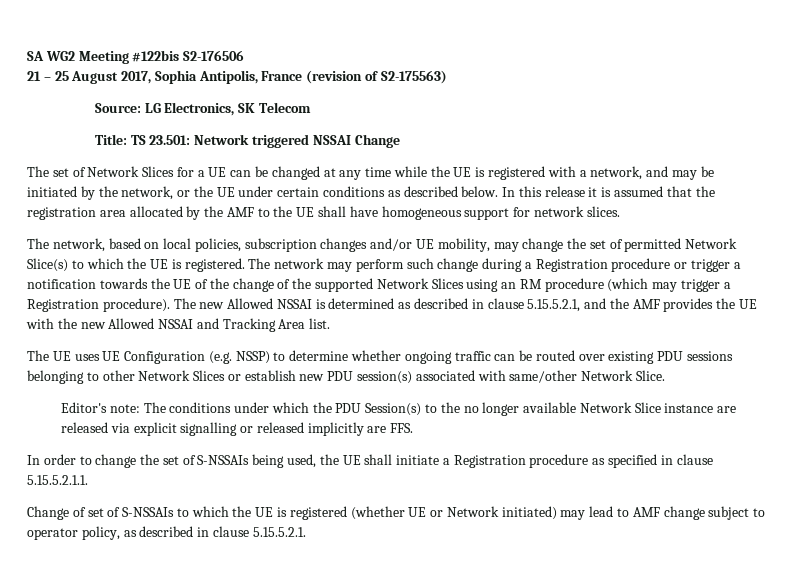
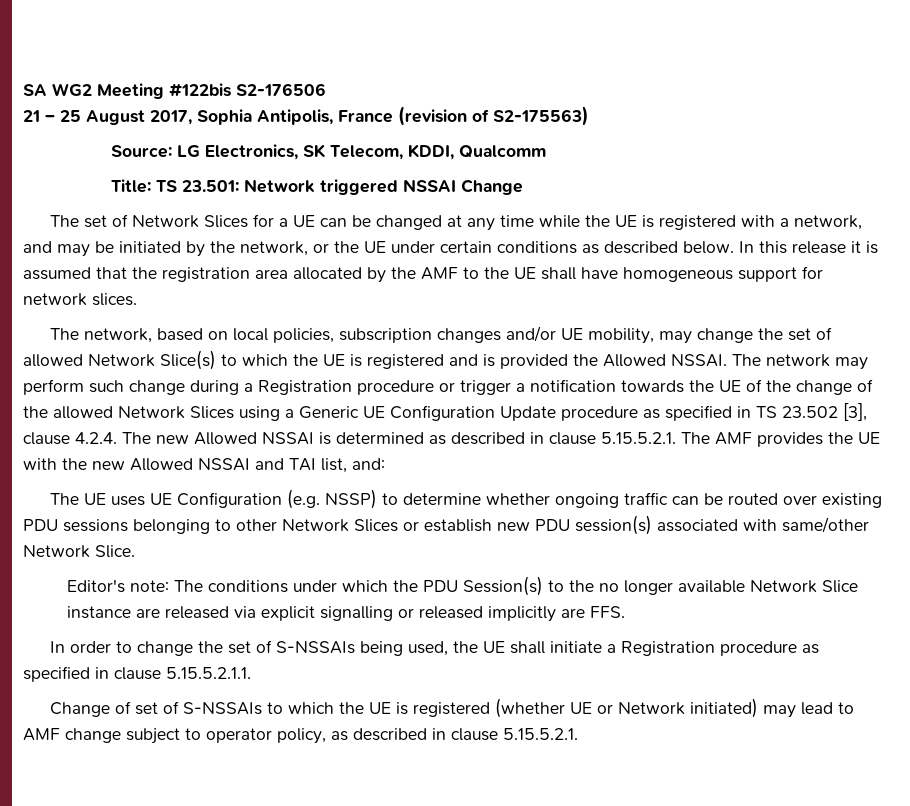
- Source: LG Electronics, SK Telecom
+ Source: LG Electronics, SK Telecom, KDDI, Qualcomm
- The network, based on local policies, subscription changes and/or UE mobility, may change the set of permitted Network Slice(s) to which the UE is registered.
+ The network, based on local policies, subscription changes and/or UE mobility, may change the set of allowed Network Slice(s) to which the UE is registered and is provided the Allowed NSSAI.
- The network may perform such change during a Registration procedure or trigger a notification towards the UE of the change of the supported Network Slices using an RM procedure (which may trigger a Registration procedure). The new Allowed NSSAI is determined as described in clause 5.15.5.2.1, and the AMF provides the UE with the new Allowed NSSAI and Tracking Area list.
+ The network may perform such change during a Registration procedure or trigger a notification towards the UE of the change of the allowed Network Slices using a Generic UE Configuration Update procedure as specified in TS 23.502 [3], clause 4.2.4. The new Allowed NSSAI is determined as described in clause 5.15.5.2.1. The AMF provides the UE with the new Allowed NSSAI and TAI list, and:

